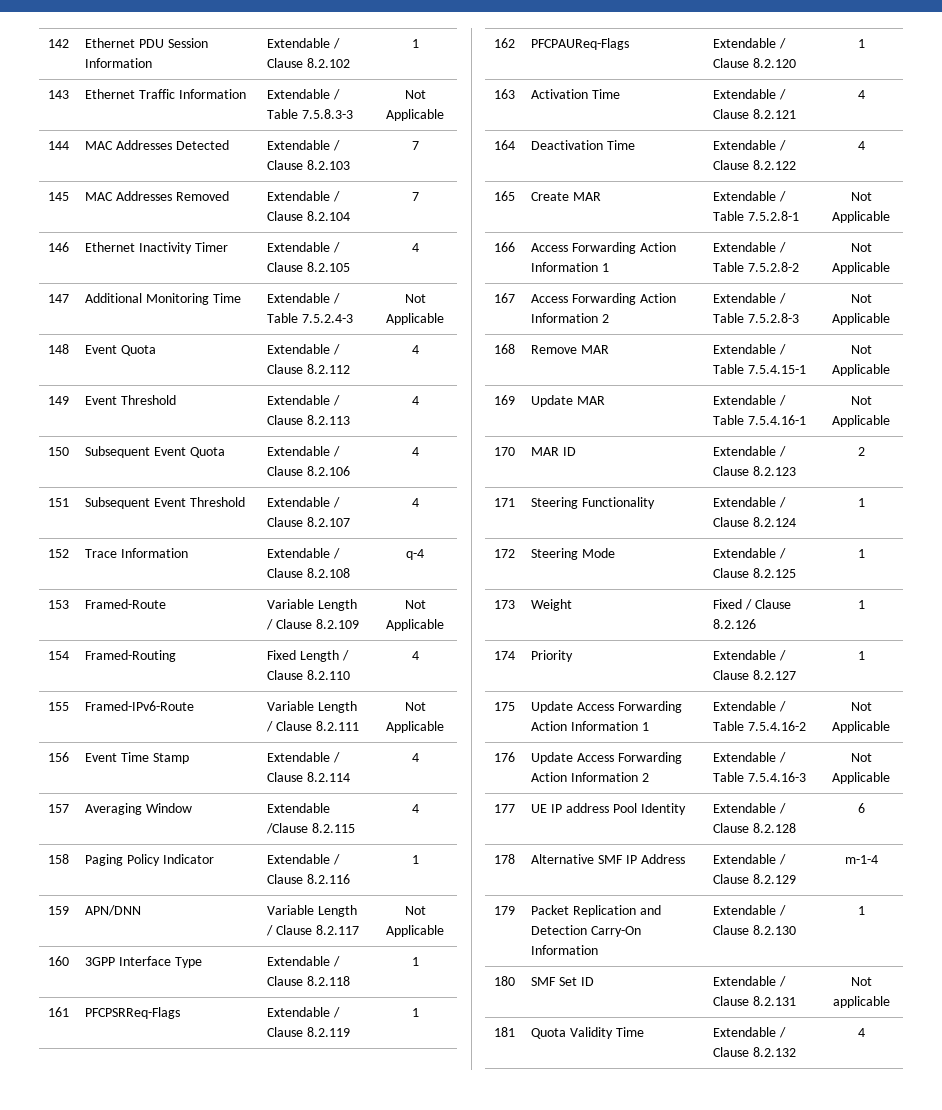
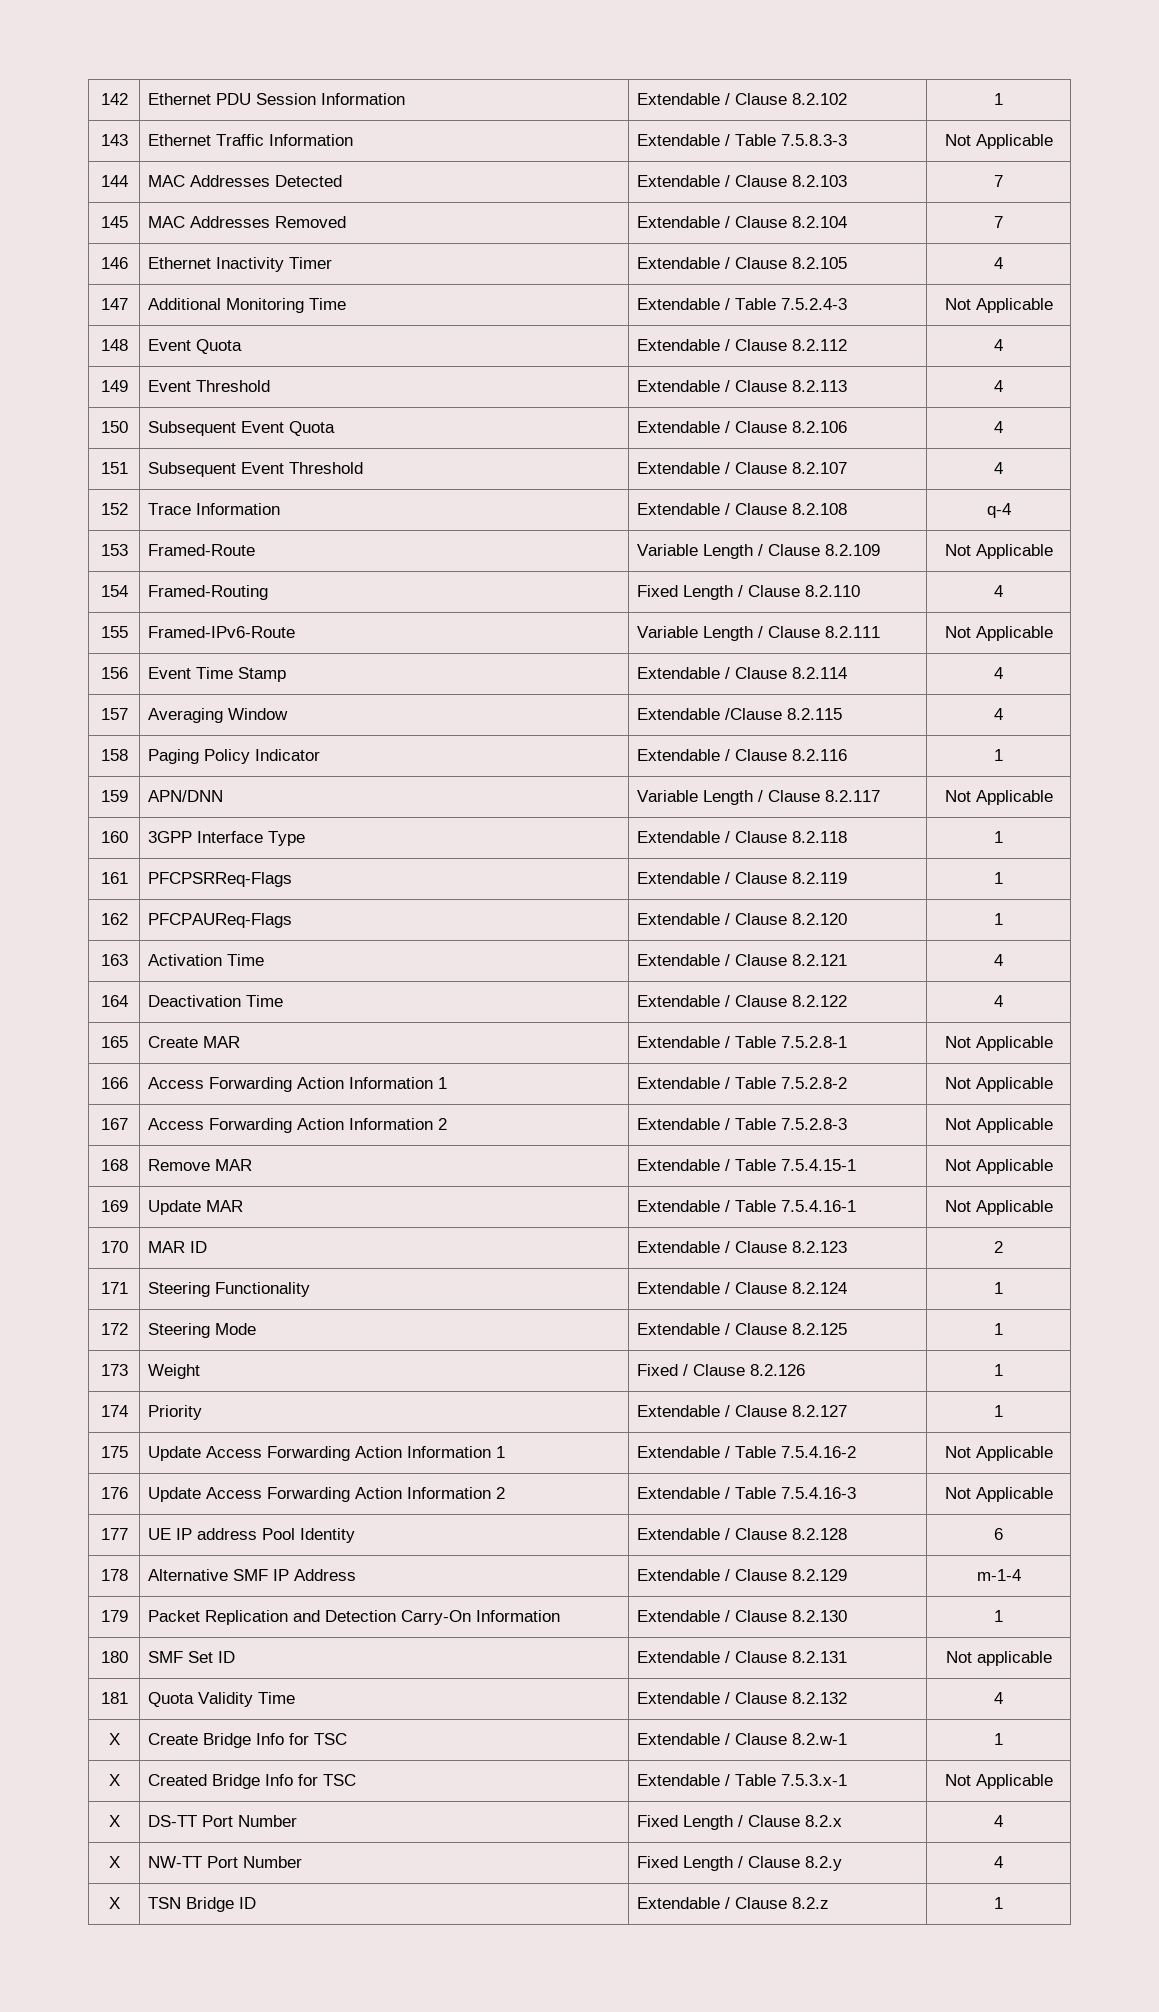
+ X | Create Bridge Info for TSC | Extendable / Clause 8.2.w-1 | 1
+ X | Created Bridge Info for TSC | Extendable / Table 7.5.3.x-1 | Not Applicable
+ X | DS-TT Port Number | Fixed Length / Clause 8.2.x | 4
+ X | NW-TT Port Number | Fixed Length / Clause 8.2.y | 4
+ X | TSN Bridge ID | Extendable / Clause 8.2.z | 1

